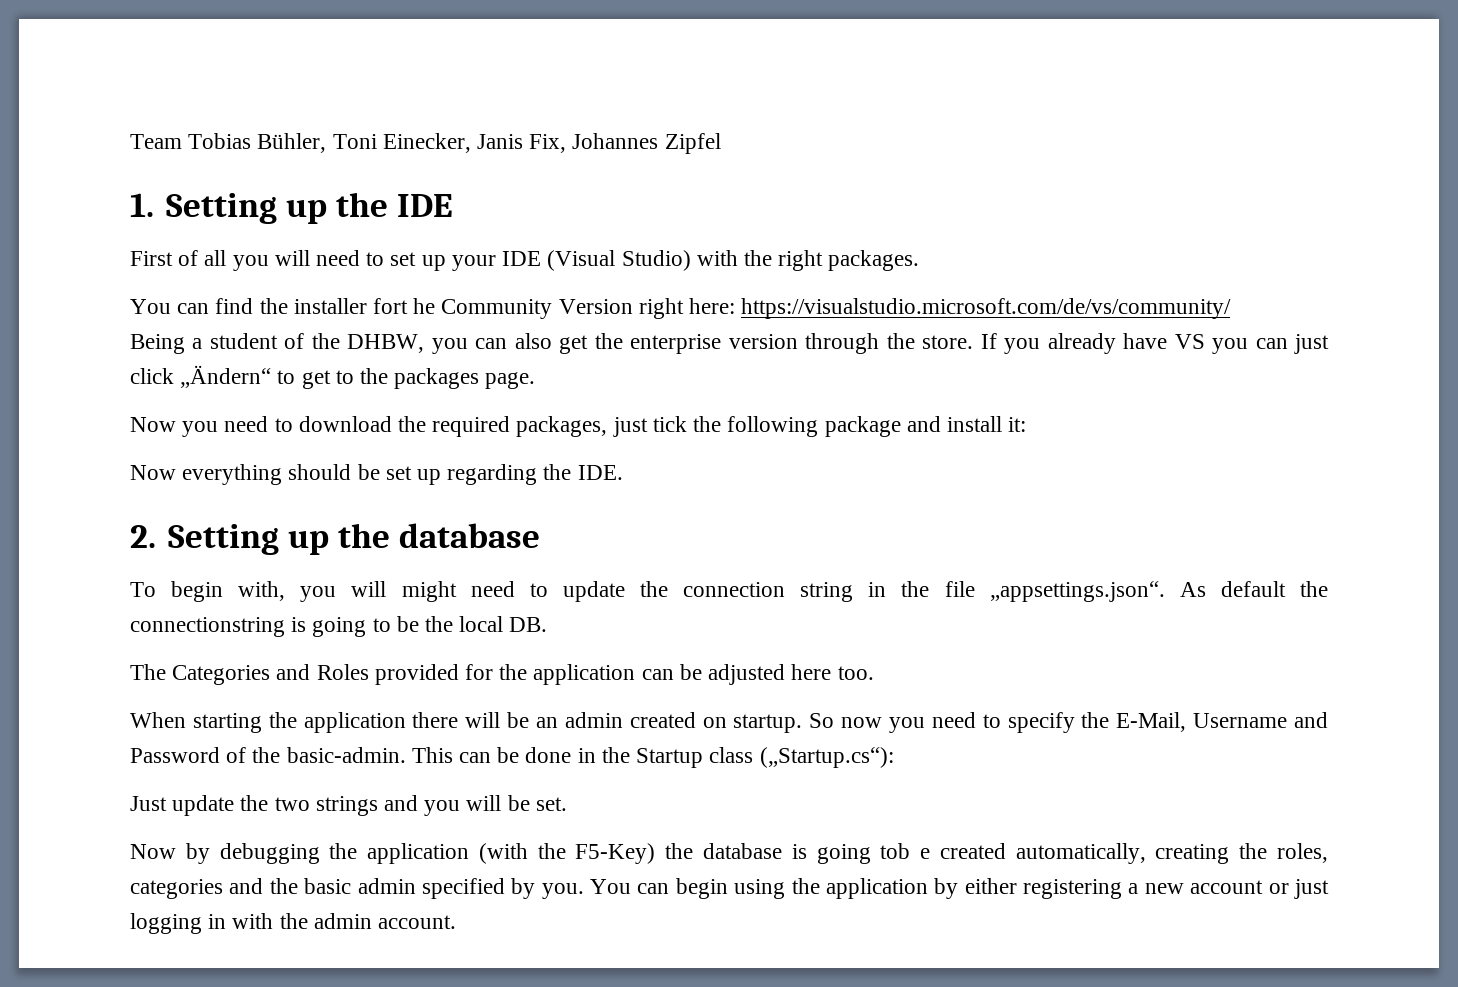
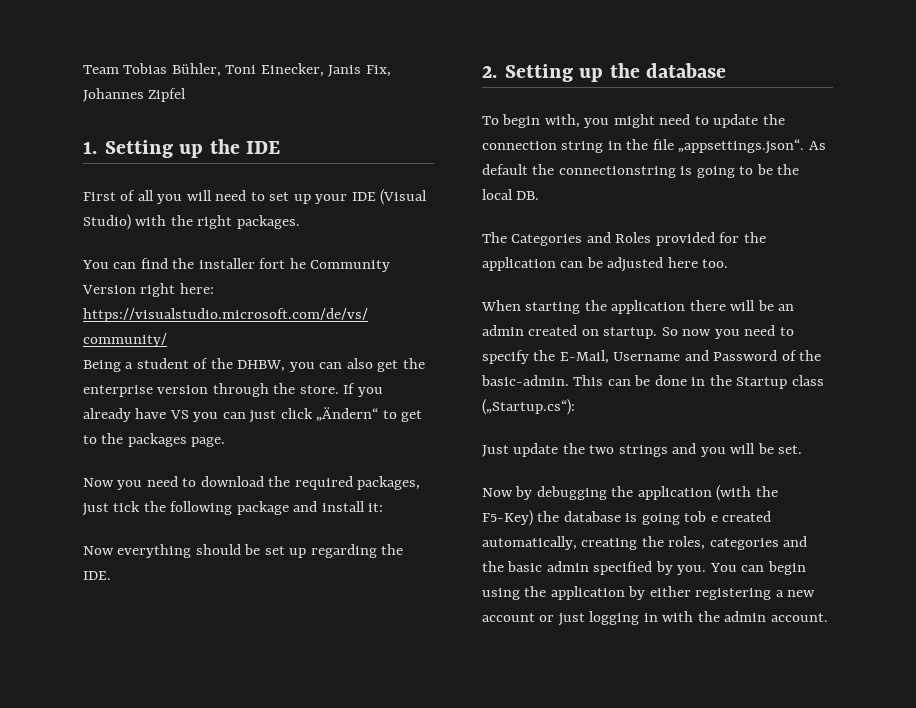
- To begin with, you will might need to update the connection string in the file „appsettings.json“. As default the connectionstring is going to be the local DB.
+ To begin with, you might need to update the connection string in the file „appsettings.json“. As default the connectionstring is going to be the local DB.

